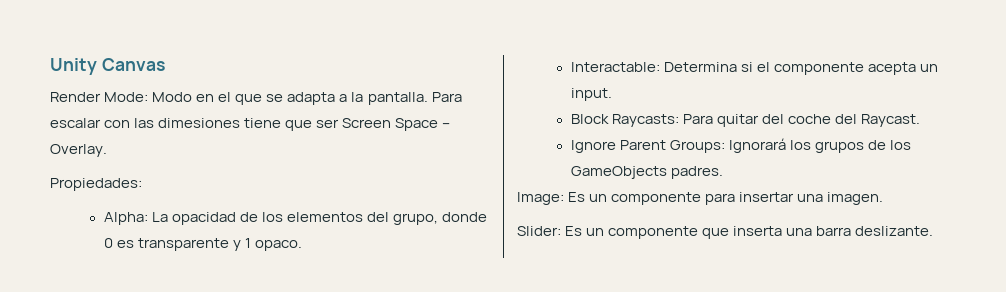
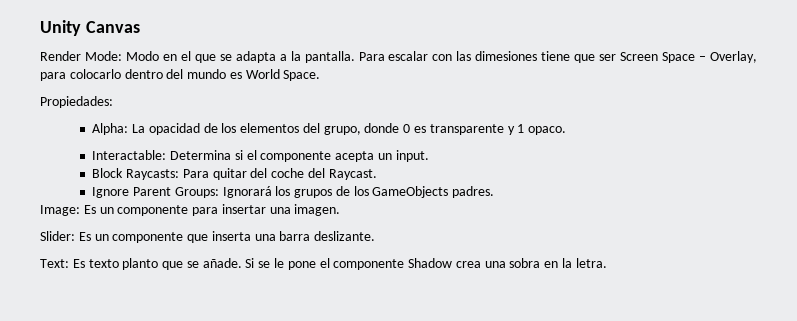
- Para escalar con las dimesiones tiene que ser Screen Space – Overlay.
+ Para escalar con las dimesiones tiene que ser Screen Space – Overlay, para colocarlo dentro del mundo es World Space.
+ Text: Es texto planto que se añade. Si se le pone el componente Shadow crea una sobra en la letra.

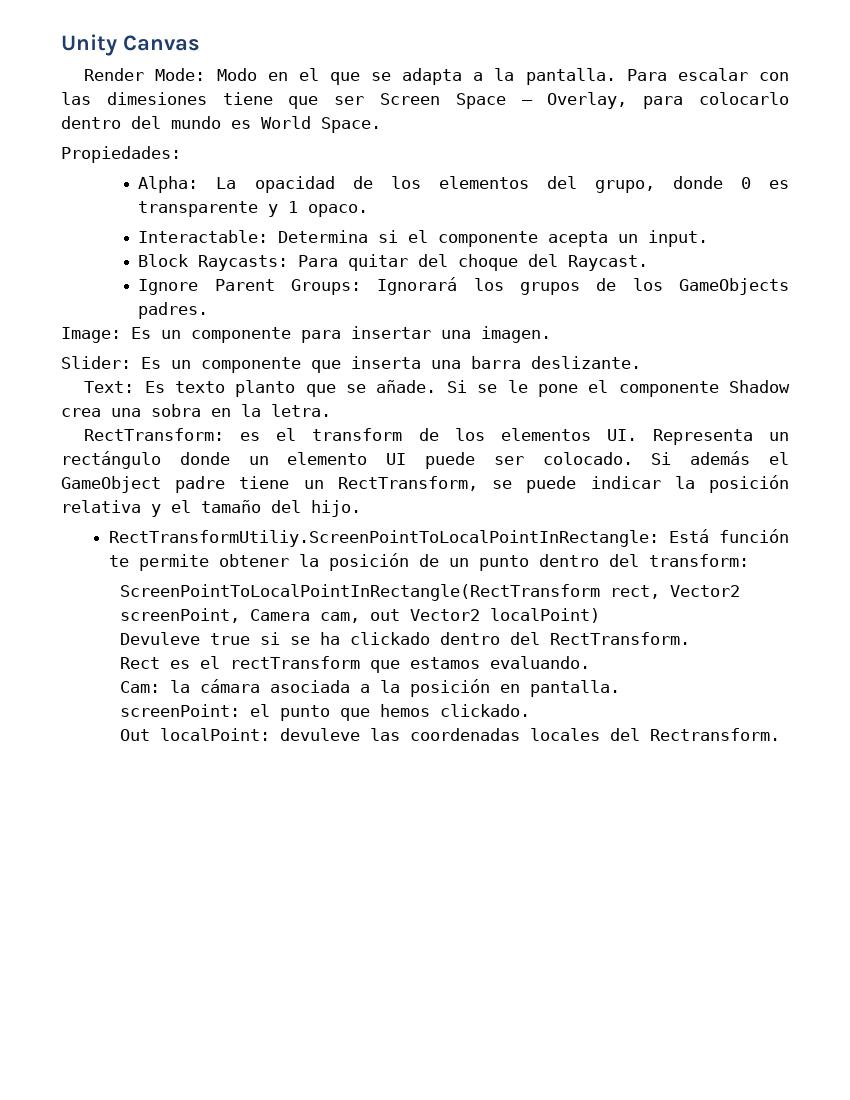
- Block Raycasts: Para quitar del coche del Raycast.
+ Block Raycasts: Para quitar del choque del Raycast.
+ RectTransform: es el transform de los elementos UI. Representa un rectángulo donde un elemento UI puede ser colocado. Si además el GameObject padre tiene un RectTransform, se puede indicar la posición relativa y el tamaño del hijo.
+ RectTransformUtiliy.ScreenPointToLocalPointInRectangle: Está función te permite obtener la posición de un punto dentro del transform:
+ ScreenPointToLocalPointInRectangle(RectTransform rect, Vector2 screenPoint, Camera cam, out Vector2 localPoint)
+ Devuleve true si se ha clickado dentro del RectTransform.
+ Rect es el rectTransform que estamos evaluando.
+ Cam: la cámara asociada a la posición en pantalla.
+ screenPoint: el punto que hemos clickado.
+ Out localPoint: devuleve las coordenadas locales del Rectransform.

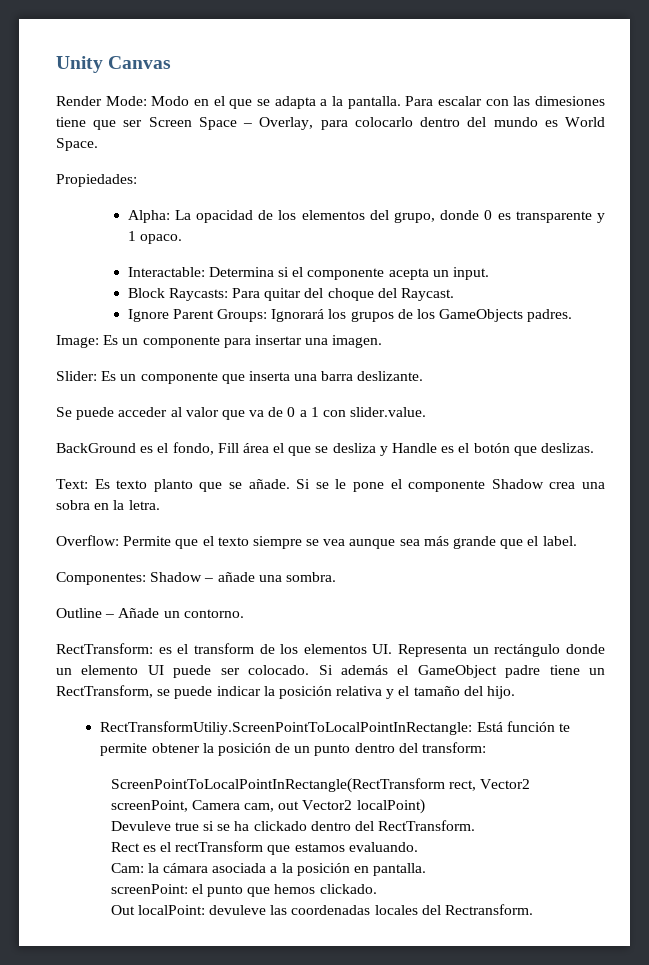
+ Se puede acceder al valor que va de 0 a 1 con slider.value.
+ BackGround es el fondo, Fill área el que se desliza y Handle es el botón que deslizas.
+ Overflow: Permite que el texto siempre se vea aunque sea más grande que el label.
+ Componentes: Shadow – añade una sombra.
+ Outline – Añade un contorno.

